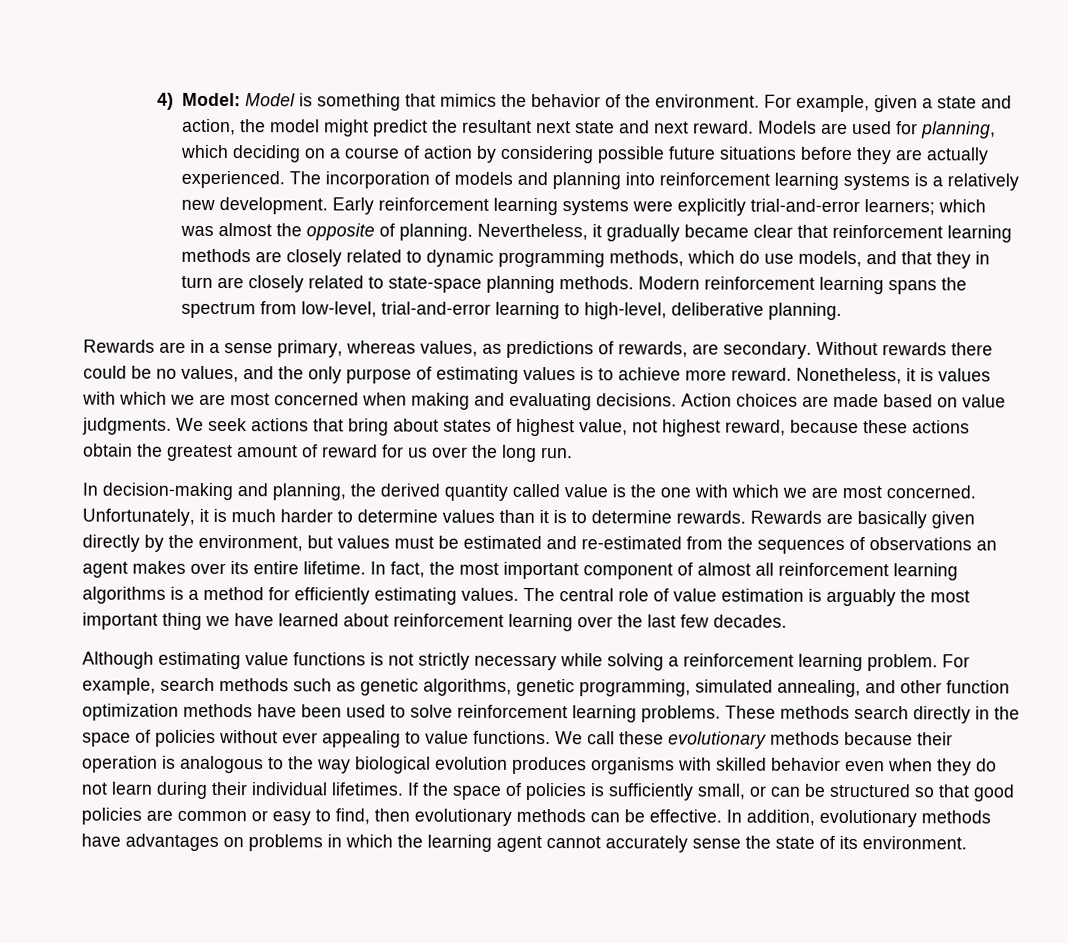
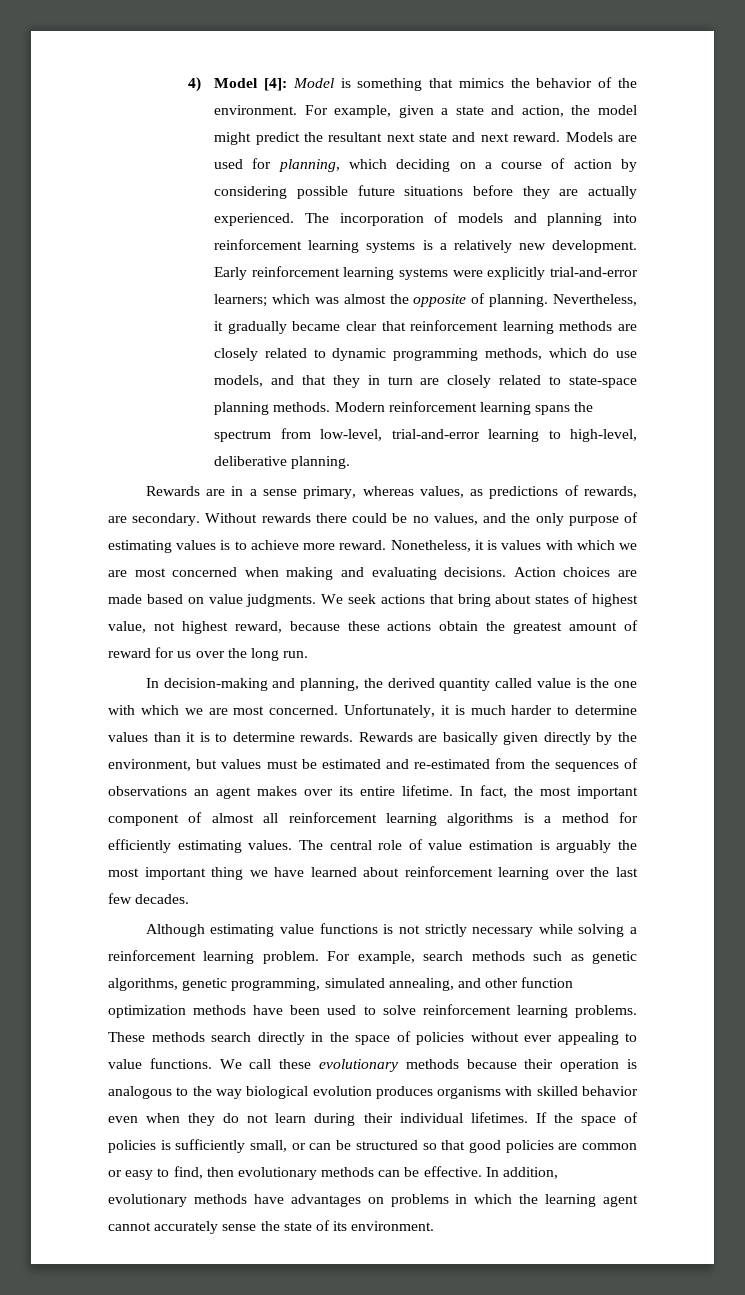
- 4) Model: Model is something that mimics the behavior of the environment.
+ 4) Model [4]: Model is something that mimics the behavior of the environment.

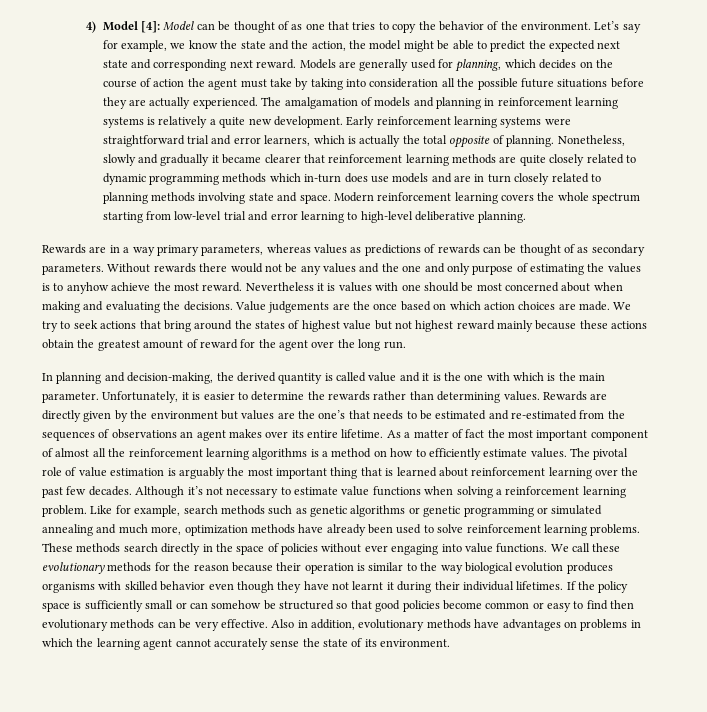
- 4) Model [4]: Model is something that mimics the behavior of the environment.
+ 4) Model [4]: Model can be thought of as one that tries to copy the behavior of the environment.
- For example, given a state and action, the model might predict the resultant next state and next reward.
+ Let’s say for example, we know the state and the action, the model might be able to predict the expected next state and corresponding next reward.
- Models are used for planning, which deciding on a course of action by considering possible future situations before they are actually experienced.
+ Models are generally used for planning, which decides on the course of action the agent must take by taking into consideration all the possible future situations before they are actually experienced.
- The incorporation of models and planning into reinforcement learning systems is a relatively new development.
+ The amalgamation of models and planning in reinforcement learning systems is relatively a quite new development.
- Early reinforcement learning systems were explicitly trial-and-error learners; which was almost the opposite of planning. Nevertheless, it gradually became clear that reinforcement learning methods are closely related to dynamic programming methods, which do use models, and that they in turn are closely related to state-space planning methods. Modern reinforcement learning spans the spectrum from low-level, trial-and-error learning to high-level, deliberative planning.
+ Early reinforcement learning systems were straightforward trial and error learners, which is actually the total opposite of planning. Nonetheless, slowly and gradually it became clearer that reinforcement learning methods are quite closely related to dynamic programming methods which in-turn does use models and are in turn closely related to planning methods involving state and space. Modern reinforcement learning covers the whole spectrum starting from low-level trial and error learning to high-level deliberative planning.
- Rewards are in a sense primary, whereas values, as predictions of rewards, are secondary. Without rewards there could be no values, and the only purpose of estimating values is to achieve more reward. Nonetheless, it is values with which we are most concerned when making and evaluating decisions. Action choices are made based on value judgments. We seek actions that bring about states of highest value, not highest reward, because these actions obtain the greatest amount of reward for us over the long run.
+ Rewards are in a way primary parameters, whereas values as predictions of rewards can be thought of as secondary parameters. Without rewards there would not be any values and the one and only purpose of estimating the values is to anyhow achieve the most reward. Nevertheless it is values with one should be most concerned about when making and evaluating the decisions. Value judgements are the once based on which action choices are made. We try to seek actions that bring around the states of highest value but not highest reward mainly because these actions obtain the greatest amount of reward for the agent over the long run.
- In decision-making and planning, the derived quantity called value is the one with which we are most concerned. Unfortunately, it is much harder to determine values than it is to determine rewards. Rewards are basically given directly by the environment, but values must be estimated and re-estimated from the sequences of observations an agent makes over its entire lifetime.
+ In planning and decision-making, the derived quantity is called value and it is the one with which is the main parameter. Unfortunately, it is easier to determine the rewards rather than determining values. Rewards are directly given by the environment but values are the one’s that needs to be estimated and re-estimated from the sequences of observations an agent makes over its entire lifetime.
- In fact, the most important component of almost all reinforcement learning algorithms is a method for efficiently estimating values.
+ As a matter of fact the most important component of almost all the reinforcement learning algorithms is a method on how to efficiently estimate values.
- The central role of value estimation is arguably the most important thing we have learned about reinforcement learning over the last few decades.
- Although estimating value functions is not strictly necessary while solving a reinforcement learning problem.
+ The pivotal role of value estimation is arguably the most important thing that is learned about reinforcement learning over the past few decades. Although it’s not necessary to estimate value functions when solving a reinforcement learning problem.
- For example, search methods such as genetic algorithms, genetic programming, simulated annealing, and other function optimization methods have been used to solve reinforcement learning problems.
+ Like for example, search methods such as genetic algorithms or genetic programming or simulated annealing and much more, optimization methods have already been used to solve reinforcement learning problems.
- These methods search directly in the space of policies without ever appealing to value functions.
+ These methods search directly in the space of policies without ever engaging into value functions.
- We call these evolutionary methods because their operation is analogous to the way biological evolution produces organisms with skilled behavior even when they do not learn during their individual lifetimes.
+ We call these evolutionary methods for the reason because their operation is similar to the way biological evolution produces organisms with skilled behavior even though they have not learnt it during their individual lifetimes.
- If the space of policies is sufficiently small, or can be structured so that good policies are common or easy to find, then evolutionary methods can be effective. In addition, evolutionary methods have advantages on problems in which the learning agent cannot accurately sense the state of its environment.
+ If the policy space is sufficiently small or can somehow be structured so that good policies become common or easy to find then evolutionary methods can be very effective. Also in addition, evolutionary methods have advantages on problems in which the learning agent cannot accurately sense the state of its environment.

